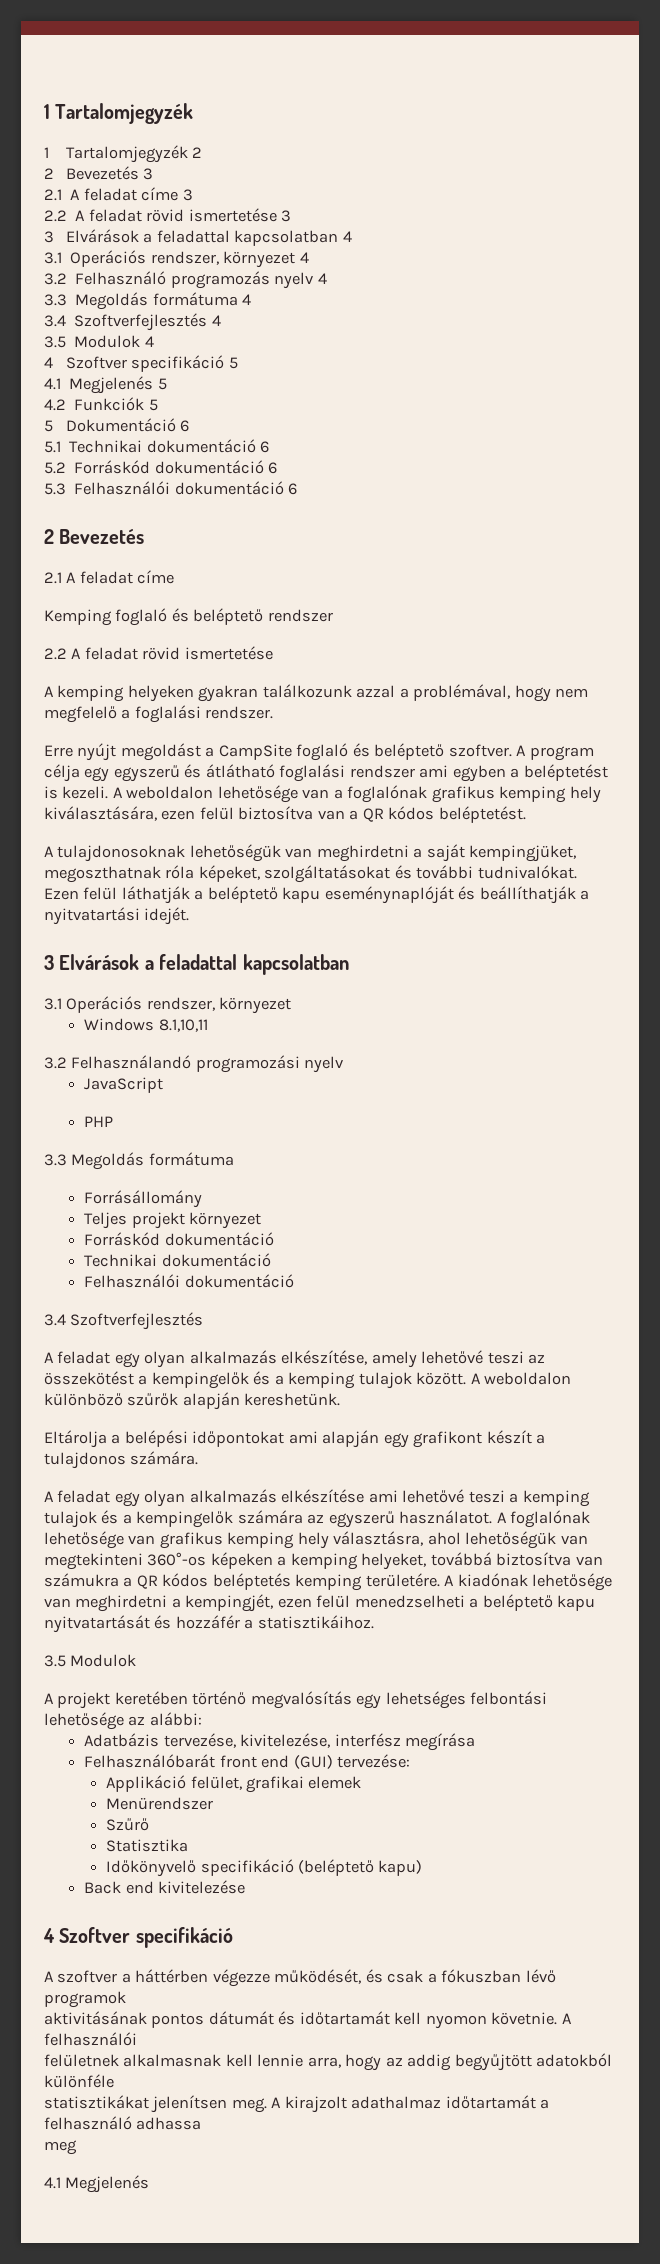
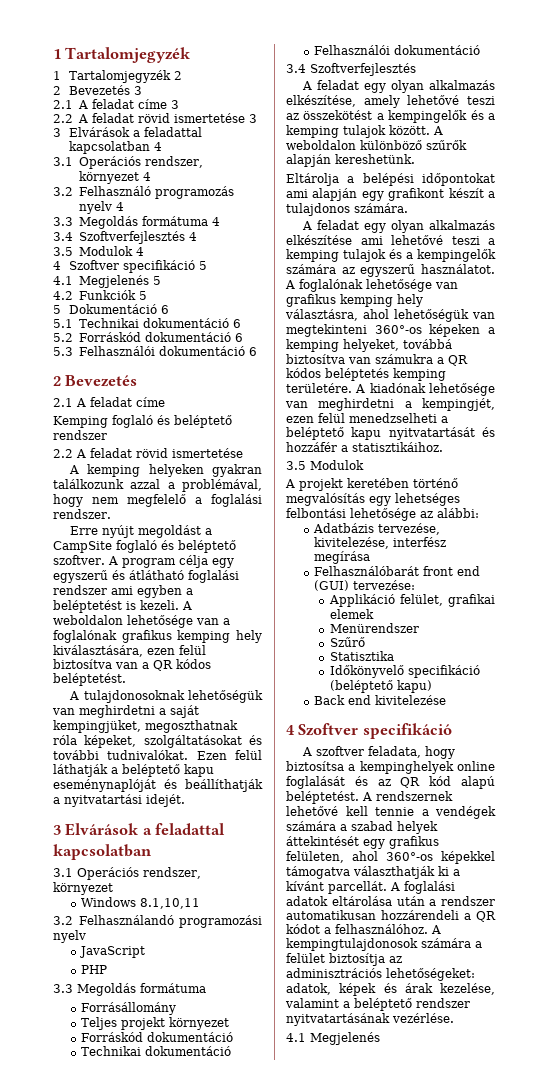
- A szoftver a háttérben végezze működését, és csak a fókuszban lévő programok
- aktivitásának pontos dátumát és időtartamát kell nyomon követnie. A felhasználói
- felületnek alkalmasnak kell lennie arra, hogy az addig begyűjtött adatokból különféle
- statisztikákat jelenítsen meg. A kirajzolt adathalmaz időtartamát a felhasználó adhassa
- meg
+ A szoftver feladata, hogy biztosítsa a kempinghelyek online foglalását és az QR kód alapú beléptetést. A rendszernek lehetővé kell tennie a vendégek számára a szabad helyek áttekintését egy grafikus felületen, ahol 360°-os képekkel támogatva választhatják ki a kívánt parcellát. A foglalási adatok eltárolása után a rendszer automatikusan hozzárendeli a QR kódot a felhasználóhoz. A kempingtulajdonosok számára a felület biztosítja az adminisztrációs lehetőségeket: adatok, képek és árak kezelése, valamint a beléptető rendszer nyitvatartásának vezérlése.

